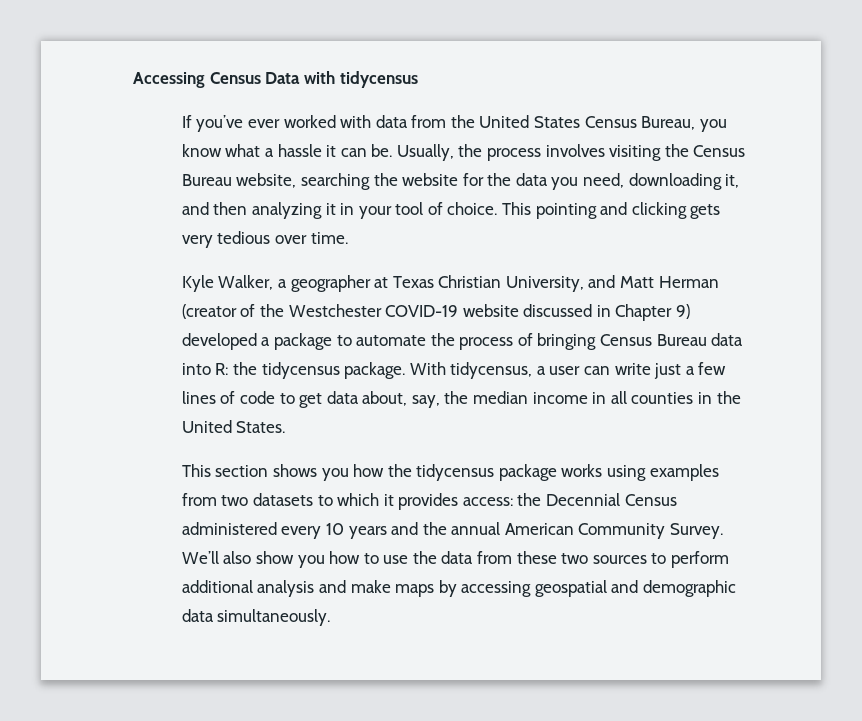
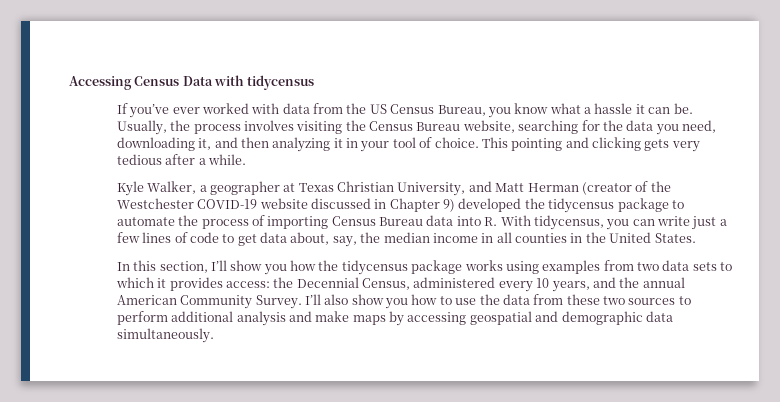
- If you’ve ever worked with data from the United States Census Bureau, you know what a hassle it can be.
+ If you’ve ever worked with data from the US Census Bureau, you know what a hassle it can be.
- Usually, the process involves visiting the Census Bureau website, searching the website for the data you need, downloading it, and then analyzing it in your tool of choice.
+ Usually, the process involves visiting the Census Bureau website, searching for the data you need, downloading it, and then analyzing it in your tool of choice.
- This pointing and clicking gets very tedious over time.
+ This pointing and clicking gets very tedious after a while.
- Kyle Walker, a geographer at Texas Christian University, and Matt Herman (creator of the Westchester COVID-19 website discussed in Chapter 9) developed a package to automate the process of bringing Census Bureau data into R: the tidycensus package. With tidycensus, a user can write just a few lines of code to get data about, say, the median income in all counties in the United States.
+ Kyle Walker, a geographer at Texas Christian University, and Matt Herman (creator of the Westchester COVID-19 website discussed in Chapter 9) developed the tidycensus package to automate the process of importing Census Bureau data into R. With tidycensus, you can write just a few lines of code to get data about, say, the median income in all counties in the United States.
- This section shows you how the tidycensus package works using examples from two datasets to which it provides access: the Decennial Census administered every 10 years and the annual American Community Survey.
+ In this section, I’ll show you how the tidycensus package works using examples from two data sets to which it provides access: the Decennial Census, administered every 10 years, and the annual American Community Survey.
- We’ll also show you how to use the data from these two sources to perform additional analysis and make maps by accessing geospatial and demographic data simultaneously.
+ I’ll also show you how to use the data from these two sources to perform additional analysis and make maps by accessing geospatial and demographic data simultaneously.

